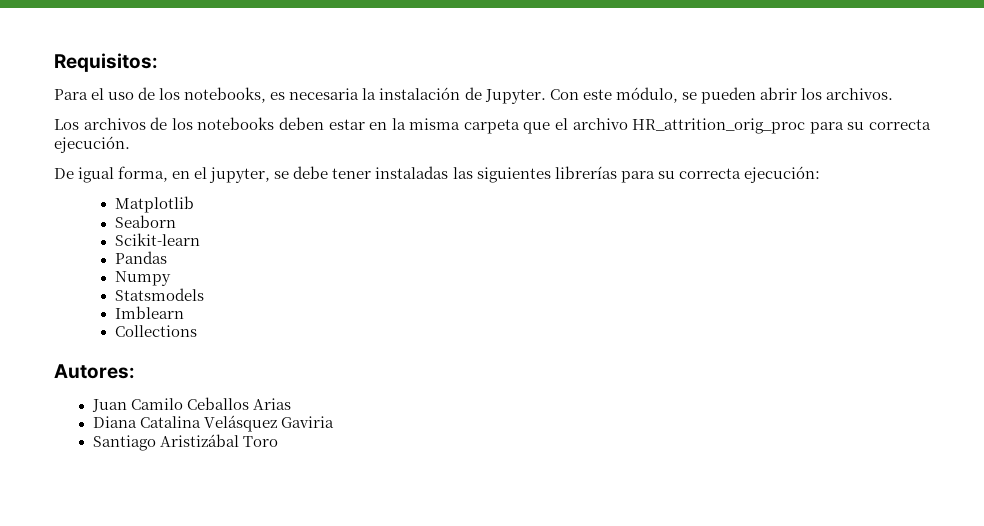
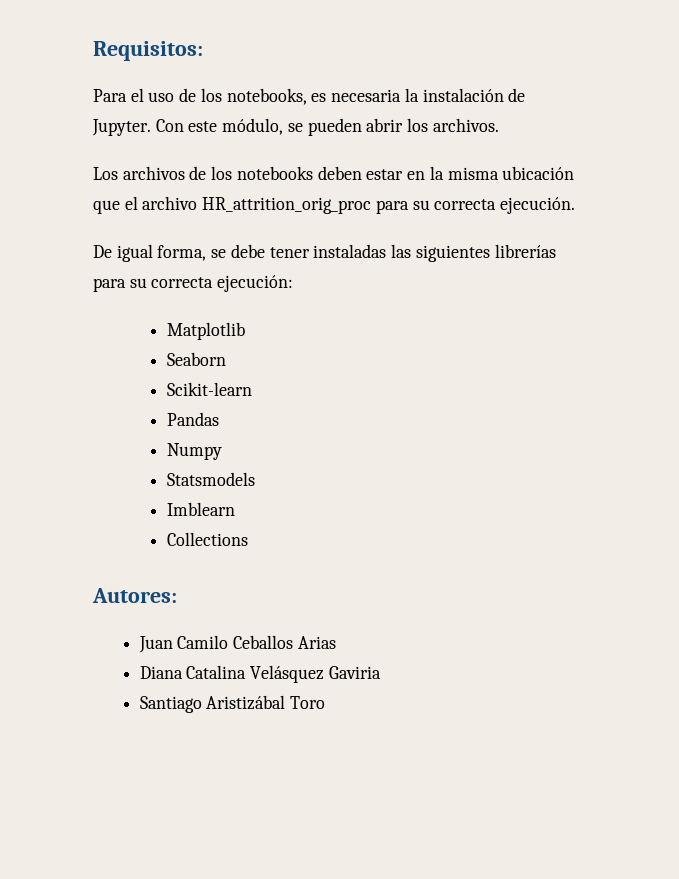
- Los archivos de los notebooks deben estar en la misma carpeta que el archivo HR_attrition_orig_proc para su correcta ejecución.
+ Los archivos de los notebooks deben estar en la misma ubicación que el archivo HR_attrition_orig_proc para su correcta ejecución.
- De igual forma, en el jupyter, se debe tener instaladas las siguientes librerías para su correcta ejecución:
+ De igual forma, se debe tener instaladas las siguientes librerías para su correcta ejecución:

